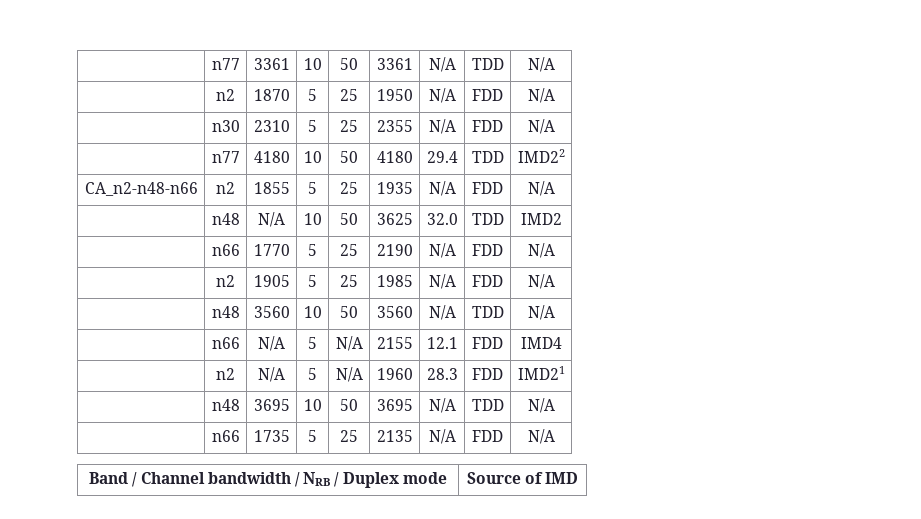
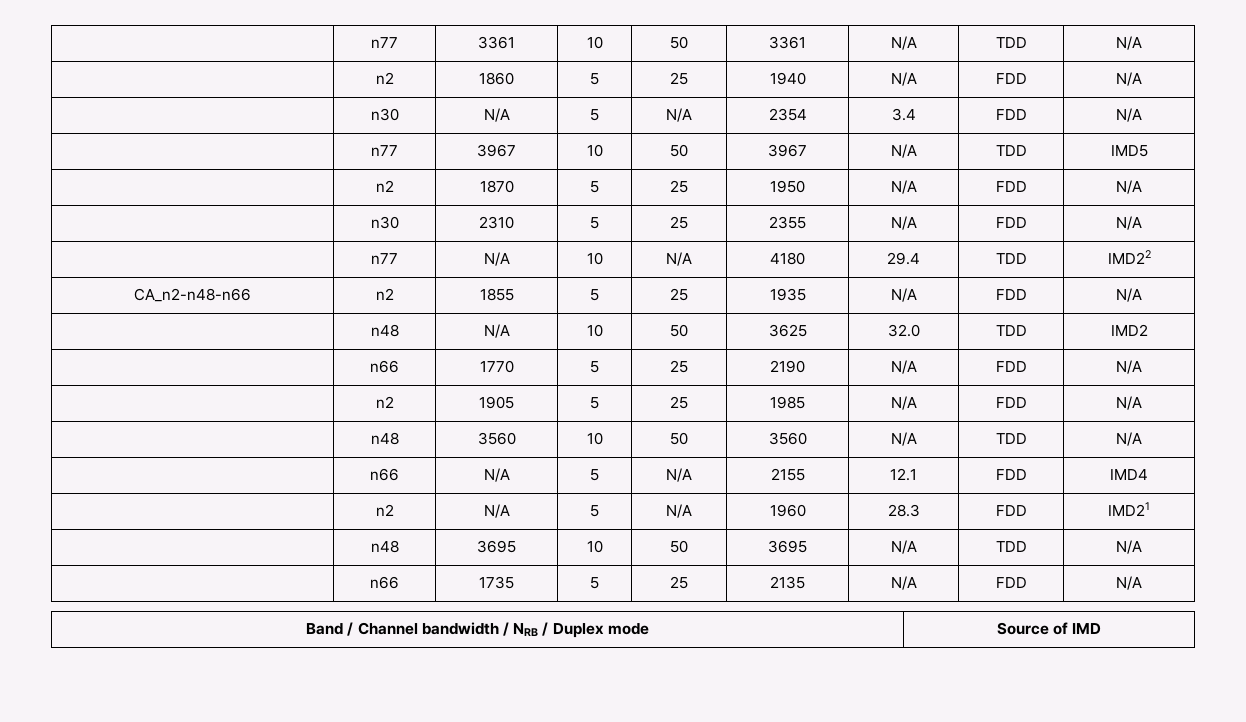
+ | n2 | 1860 | 5 | 25 | 1940 | N/A | FDD | N/A
+ | n30 | N/A | 5 | N/A | 2354 | 3.4 | FDD | N/A
+ | n77 | 3967 | 10 | 50 | 3967 | N/A | TDD | IMD5
- | n77 | 4180 | 10 | 50 | 4180 | 29.4 | TDD | IMD22
+ | n77 | N/A | 10 | N/A | 4180 | 29.4 | TDD | IMD22

